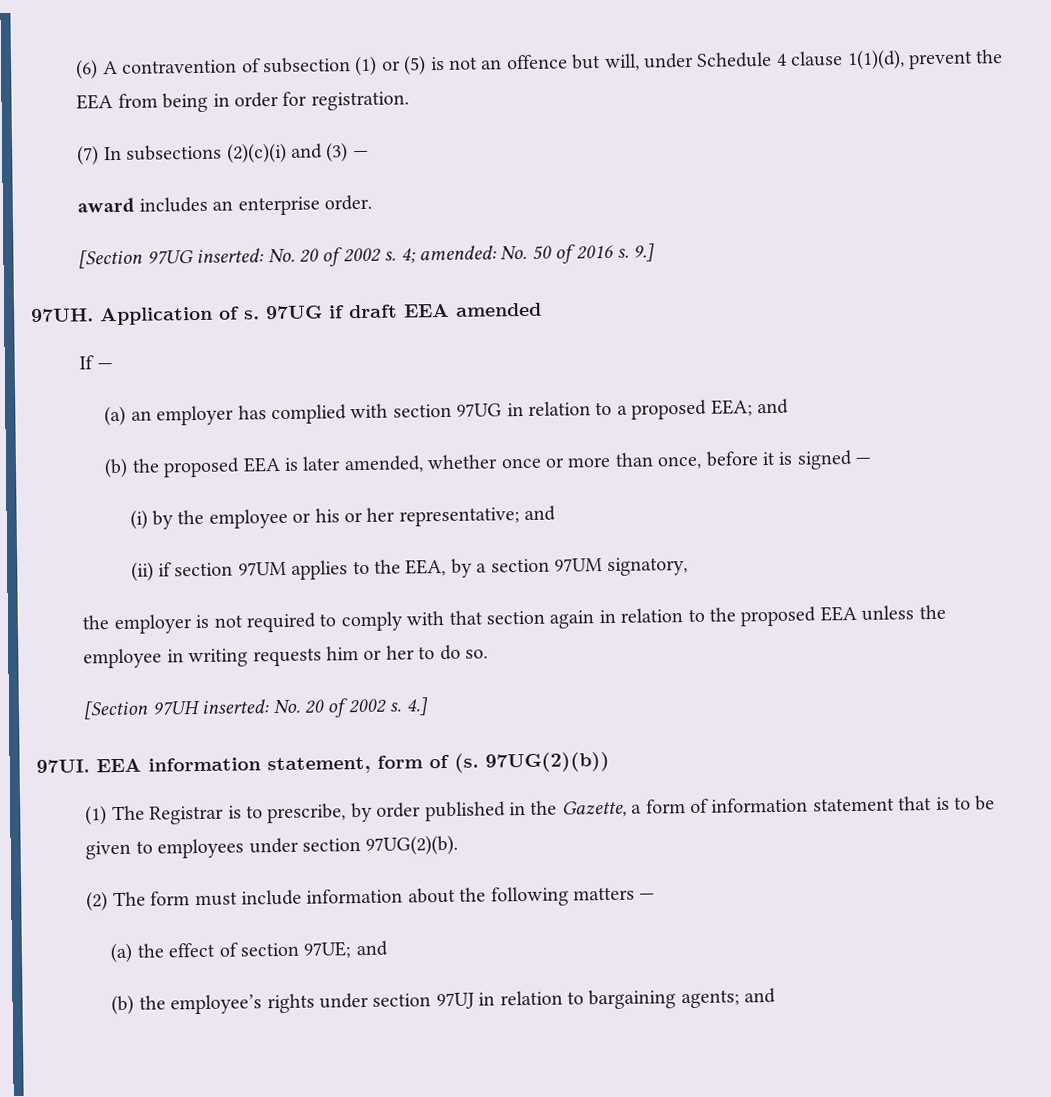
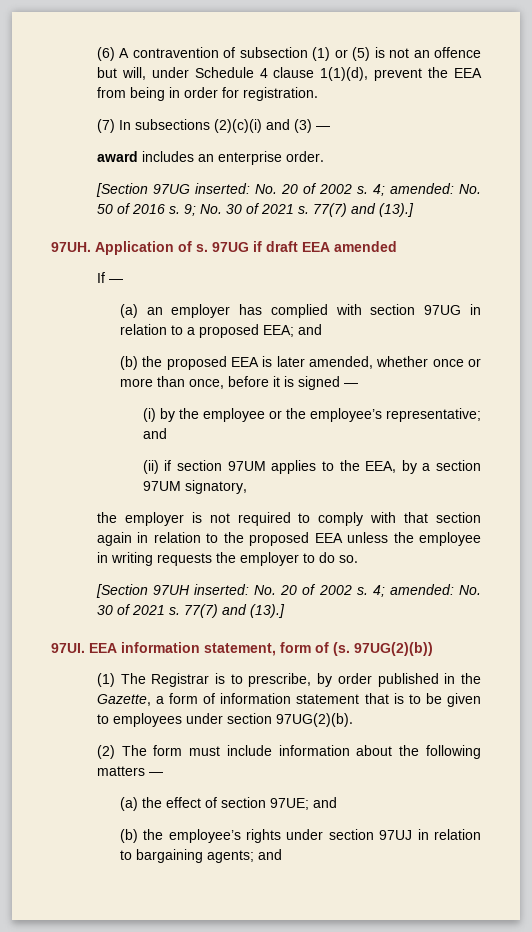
- 9.]
+ 9; No. 30 of 2021 s. 77(7) and (13).]
- (i) by the employee or his or her representative; and
+ (i) by the employee or the employee’s representative; and
- the employer is not required to comply with that section again in relation to the proposed EEA unless the employee in writing requests him or her to do so.
+ the employer is not required to comply with that section again in relation to the proposed EEA unless the employee in writing requests the employer to do so.
- 4.]
+ 4; amended: No. 30 of 2021 s. 77(7) and (13).]

